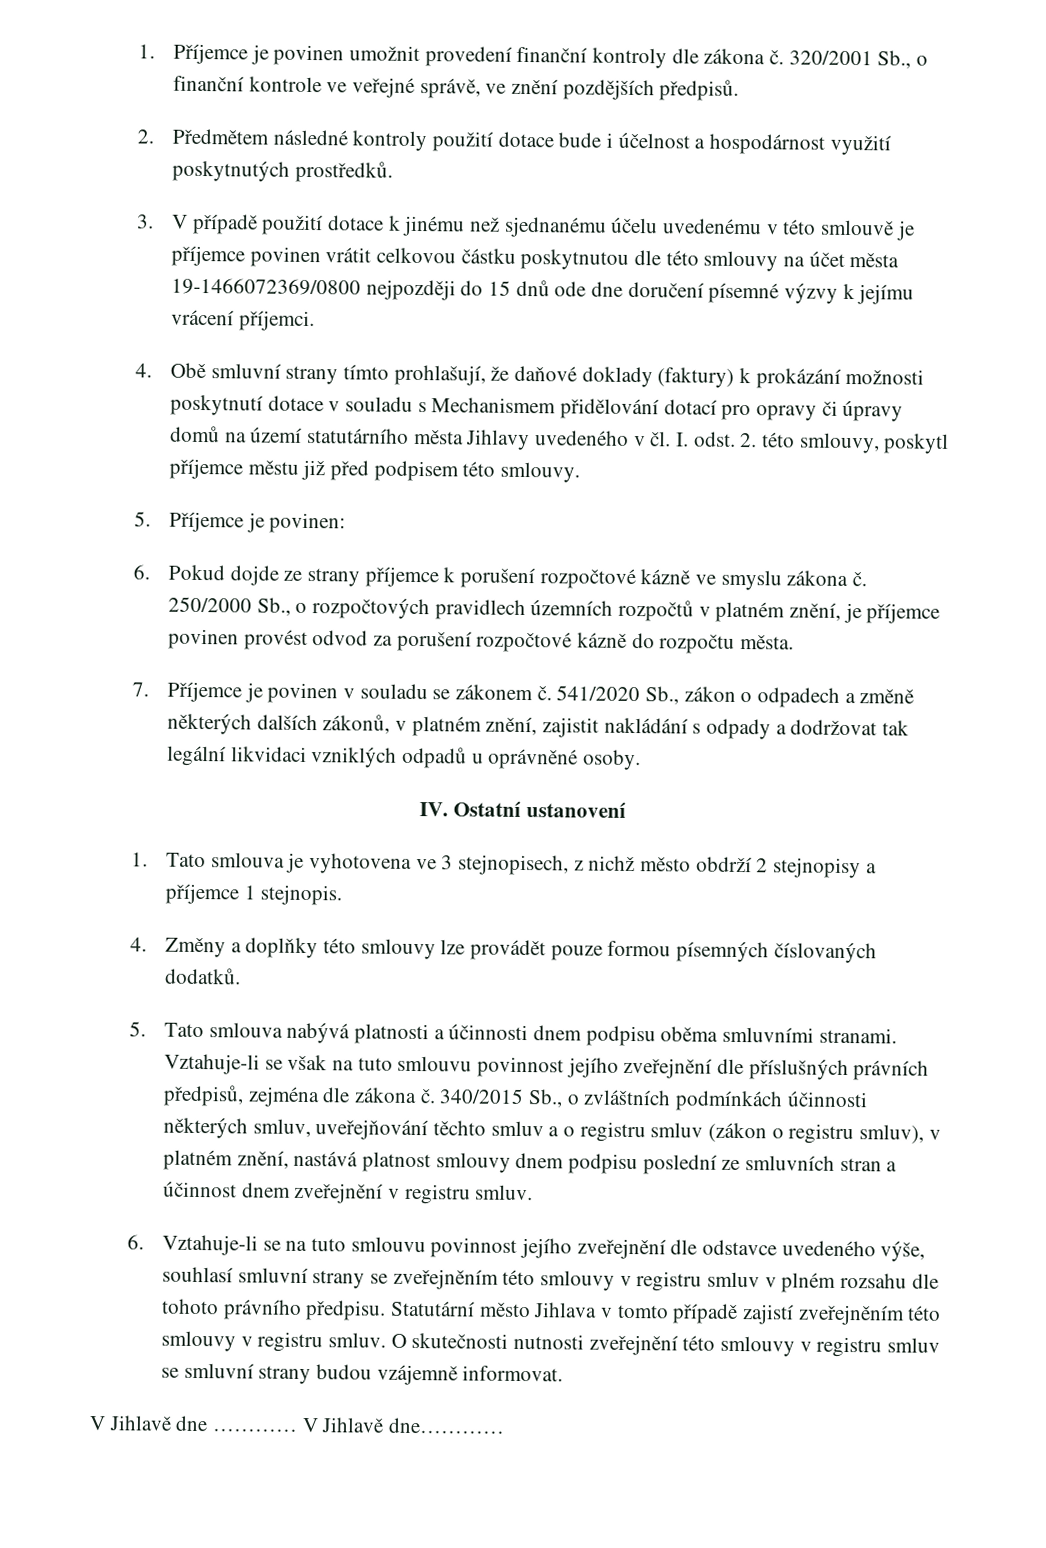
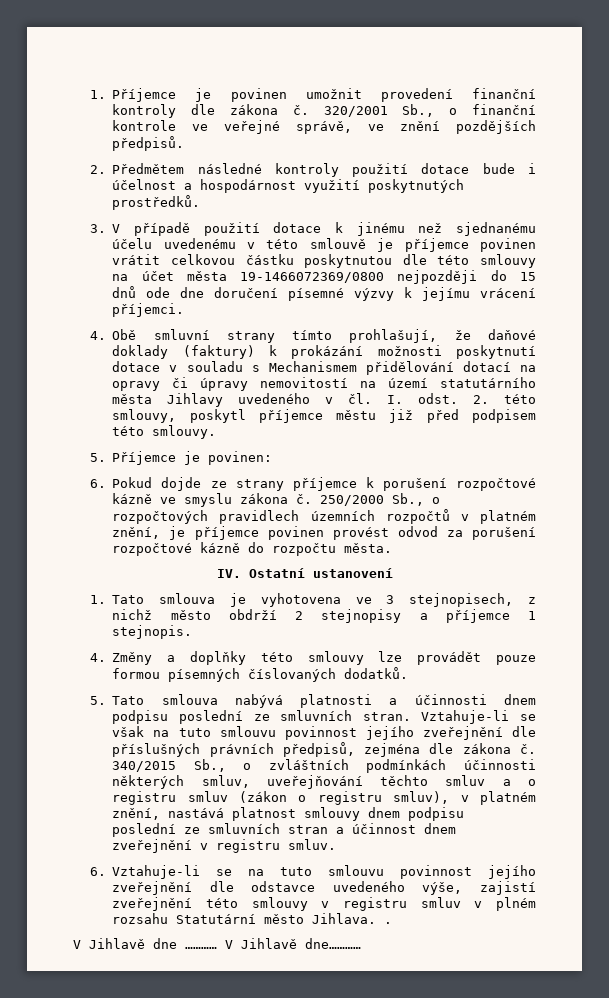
- 4. Obě smluvní strany tímto prohlašují, že daňové doklady (faktury) k prokázání možnosti poskytnutí dotace v souladu s Mechanismem přidělování dotací pro opravy či úpravy domů na území statutárního města Jihlavy uvedeného v čl. I. odst. 2. této smlouvy, poskytl příjemce městu již před podpisem této smlouvy.
+ 4. Obě smluvní strany tímto prohlašují, že daňové doklady (faktury) k prokázání možnosti poskytnutí dotace v souladu s Mechanismem přidělování dotací na opravy či úpravy nemovitostí na území statutárního města Jihlavy uvedeného v čl. I. odst. 2. této smlouvy, poskytl příjemce městu již před podpisem této smlouvy.
- 7. Příjemce je povinen v souladu se zákonem č. 541/2020 Sb., zákon o odpadech a změně některých dalších zákonů, v platném znění, zajistit nakládání s odpady a dodržovat tak legální likvidaci vzniklých odpadů u oprávněné osoby.
- 5. Tato smlouva nabývá platnosti a účinnosti dnem podpisu oběma smluvními stranami.
+ 5. Tato smlouva nabývá platnosti a účinnosti dnem podpisu poslední ze smluvních stran.
- 6. Vztahuje-li se na tuto smlouvu povinnost jejího zveřejnění dle odstavce uvedeného výše, souhlasí smluvní strany se zveřejněním této smlouvy v registru smluv v plném rozsahu dle tohoto právního předpisu. Statutární město Jihlava v tomto případě zajistí zveřejněním této smlouvy v registru smluv. O skutečnosti nutnosti zveřejnění této smlouvy v registru smluv se smluvní strany budou vzájemně informovat.
+ 6. Vztahuje-li se na tuto smlouvu povinnost jejího zveřejnění dle odstavce uvedeného výše, zajistí zveřejnění této smlouvy v registru smluv v plném rozsahu Statutární město Jihlava. .

